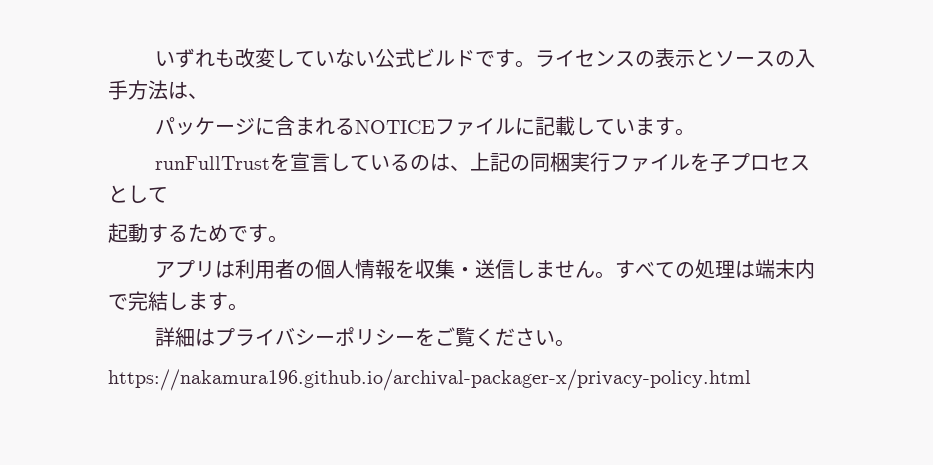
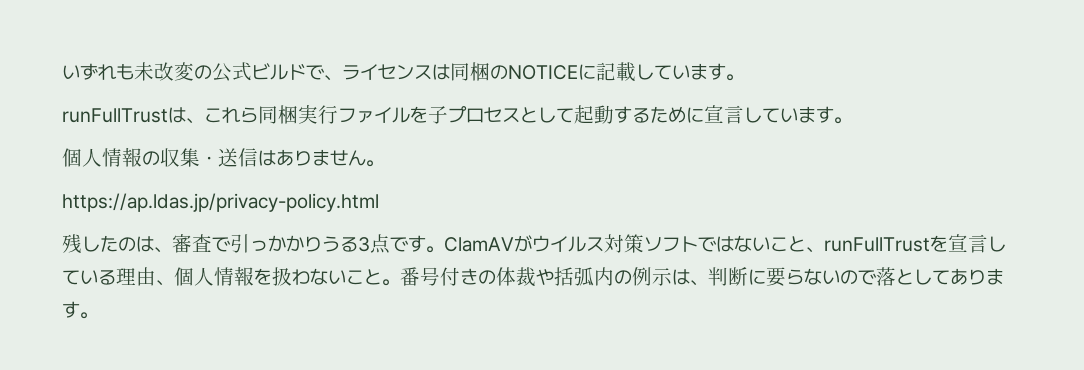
- いずれも改変していない公式ビルドです。ライセンスの表示とソースの入手方法は、
- パッケージに含まれるNOTICEファイルに記載しています。
+ いずれも未改変の公式ビルドで、ライセンスは同梱のNOTICEに記載しています。
- runFullTrustを宣言しているのは、上記の同梱実行ファイルを子プロセスとして
- 起動するためです。
- アプリは利用者の個人情報を収集・送信しません。すべての処理は端末内で完結します。
- 詳細はプライバシーポリシーをご覧ください。
- https://nakamura196.github.io/archival-packager-x/privacy-policy.html
+ runFullTrustは、これら同梱実行ファイルを子プロセスとして起動するために宣言しています。
+ 個人情報の収集・送信はありません。
+ https://ap.ldas.jp/privacy-policy.html
+ 残したのは、審査で引っかかりうる3点です。ClamAVがウイルス対策ソフトではないこと、runFullTrustを宣言している理由、個人情報を扱わないこと。番号付きの体裁や括弧内の例示は、判断に要らないので落としてあります。

